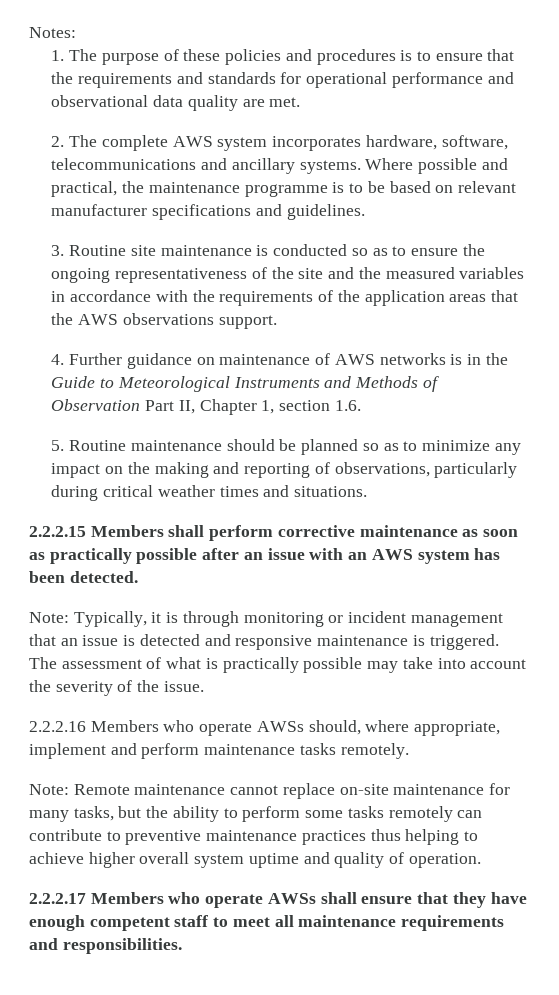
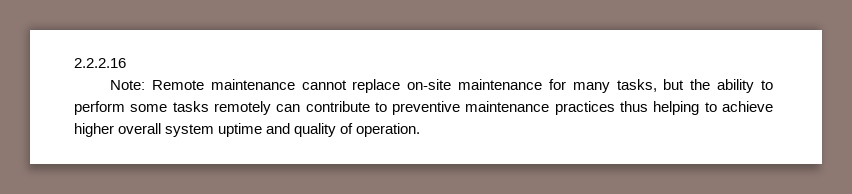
- Notes:
- 1. The purpose of these policies and procedures is to ensure that the requirements and standards for operational performance and observational data quality are met.
- 2. The complete AWS system incorporates hardware, software, telecommunications and ancillary systems. Where possible and practical, the maintenance programme is to be based on relevant manufacturer specifications and guidelines.
- 3. Routine site maintenance is conducted so as to ensure the ongoing representativeness of the site and the measured variables in accordance with the requirements of the application areas that the AWS observations support.
- 4. Further guidance on maintenance of AWS networks is in the Guide to Meteorological Instruments and Methods of Observation Part II, Chapter 1, section 1.6.
- 5. Routine maintenance should be planned so as to minimize any impact on the making and reporting of observations, particularly during critical weather times and situations.
- 2.2.2.15 Members shall perform corrective maintenance as soon as practically possible after an issue with an AWS system has been detected.
- Note: Typically, it is through monitoring or incident management that an issue is detected and responsive maintenance is triggered. The assessment of what is practically possible may take into account the severity of the issue.
- 2.2.2.16 Members who operate AWSs should, where appropriate, implement and perform maintenance tasks remotely.
+ 2.2.2.16
- 2.2.2.17 Members who operate AWSs shall ensure that they have enough competent staff to meet all maintenance requirements and responsibilities.

